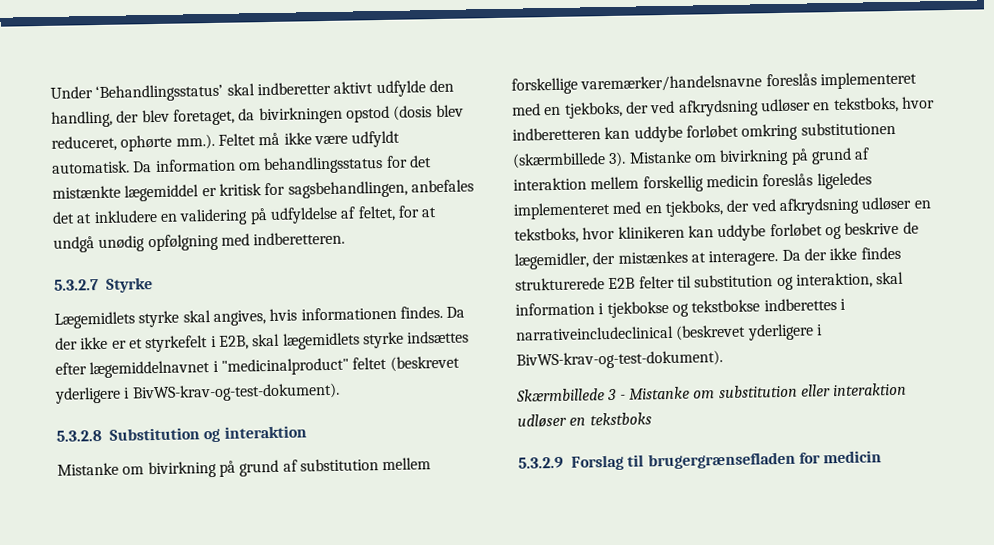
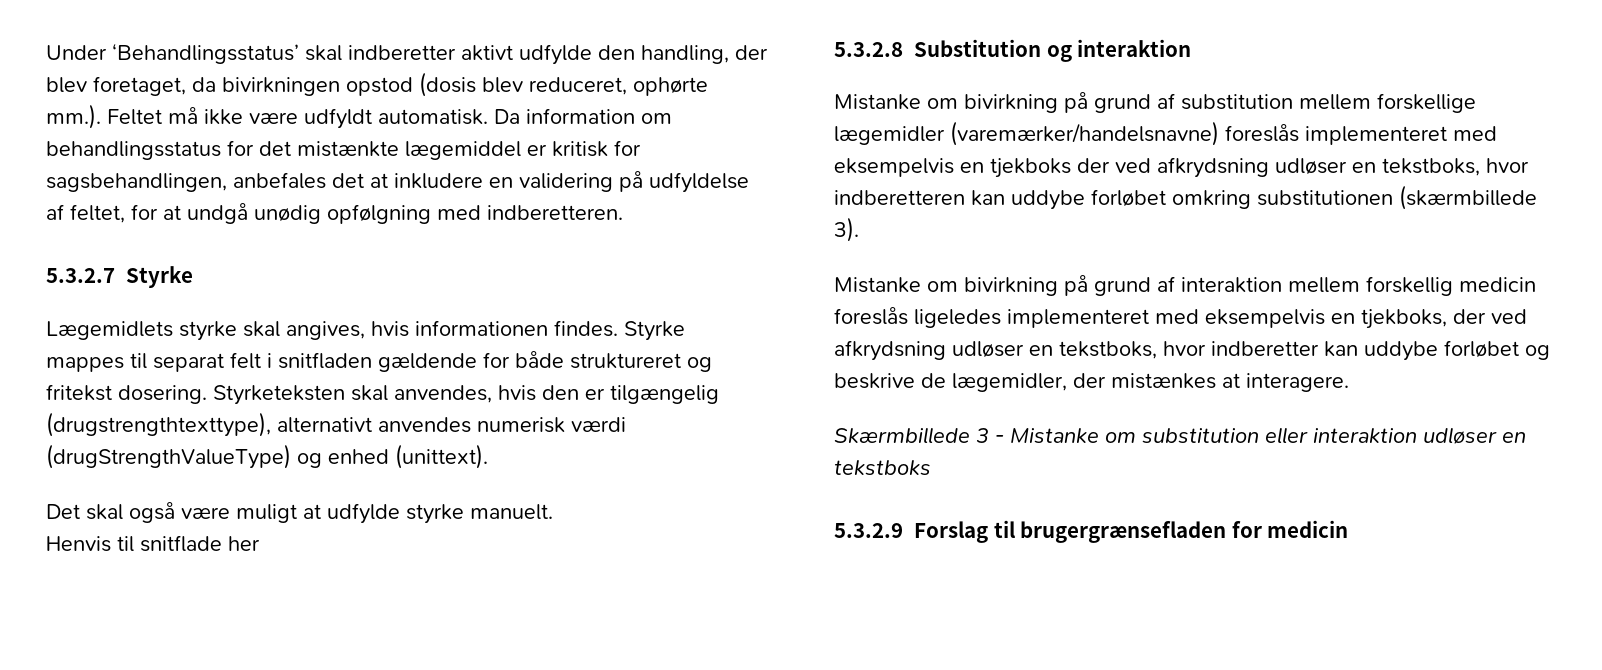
- Da der ikke er et styrkefelt i E2B, skal lægemidlets styrke indsættes efter lægemiddelnavnet i "medicinalproduct" feltet (beskrevet yderligere i BivWS-krav-og-test-dokument).
+ Styrke mappes til separat felt i snitfladen gældende for både struktureret og fritekst dosering. Styrketeksten skal anvendes, hvis den er tilgængelig (drugstrengthtexttype), alternativt anvendes numerisk værdi (drugStrengthValueType) og enhed (unittext).
+ Det skal også være muligt at udfylde styrke manuelt.
+ Henvis til snitflade her
- Mistanke om bivirkning på grund af substitution mellem forskellige varemærker/handelsnavne foreslås implementeret med en tjekboks, der ved afkrydsning udløser en tekstboks, hvor indberetteren kan uddybe forløbet omkring substitutionen (skærmbillede 3). Mistanke om bivirkning på grund af interaktion mellem forskellig medicin foreslås ligeledes implementeret med en tjekboks, der ved afkrydsning udløser en tekstboks, hvor klinikeren kan uddybe forløbet og beskrive de lægemidler, der mistænkes at interagere. Da der ikke findes strukturerede E2B felter til substitution og interaktion, skal information i tjekbokse og tekstbokse indberettes i narrativeincludeclinical (beskrevet yderligere i BivWS-krav-og-test-dokument).
+ Mistanke om bivirkning på grund af substitution mellem forskellige lægemidler (varemærker/handelsnavne) foreslås implementeret med eksempelvis en tjekboks der ved afkrydsning udløser en tekstboks, hvor indberetteren kan uddybe forløbet omkring substitutionen (skærmbillede 3).
+ Mistanke om bivirkning på grund af interaktion mellem forskellig medicin foreslås ligeledes implementeret med eksempelvis en tjekboks, der ved afkrydsning udløser en tekstboks, hvor indberetter kan uddybe forløbet og beskrive de lægemidler, der mistænkes at interagere.

